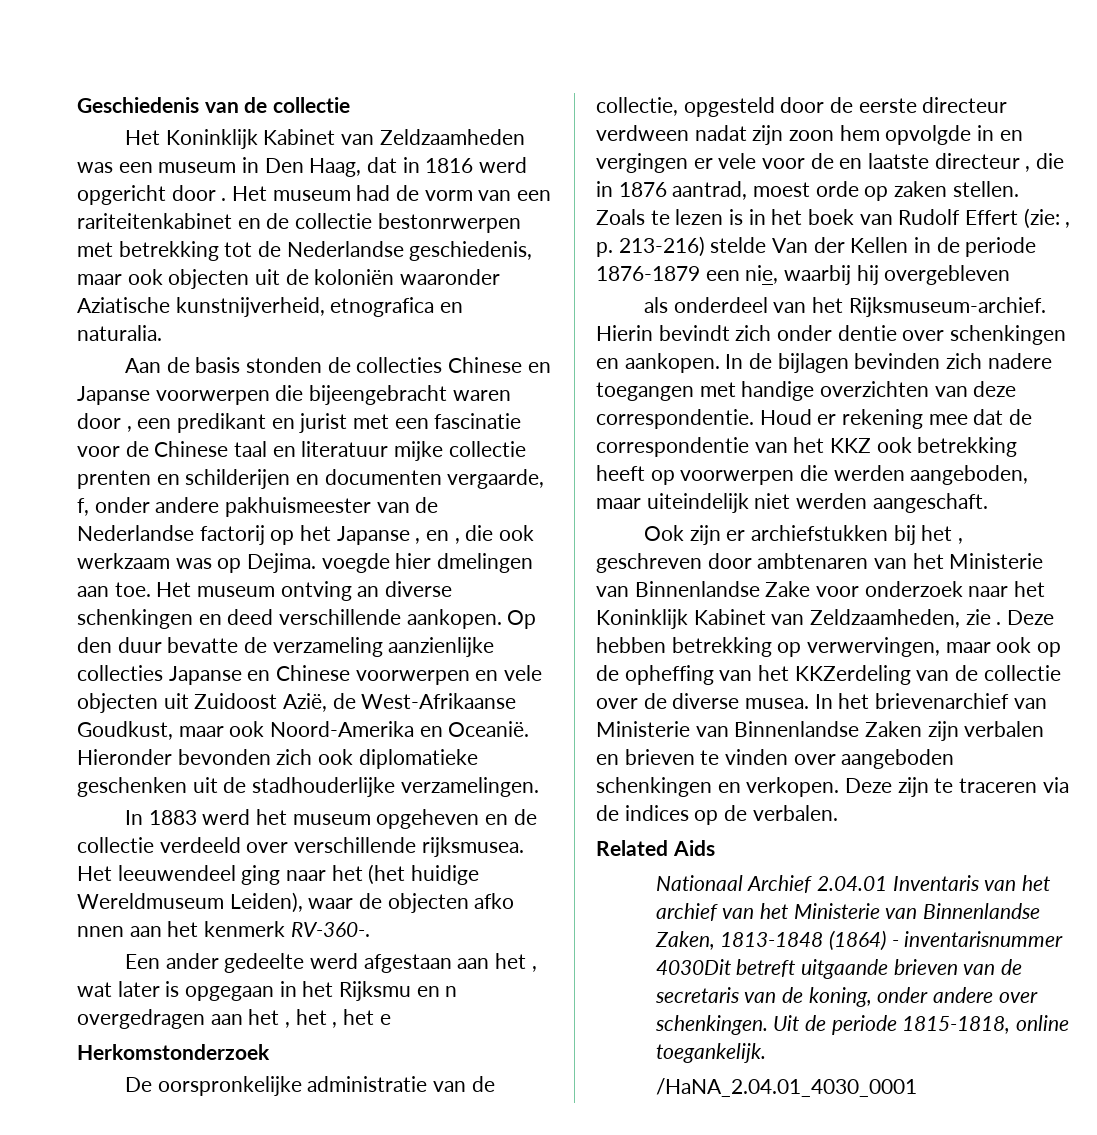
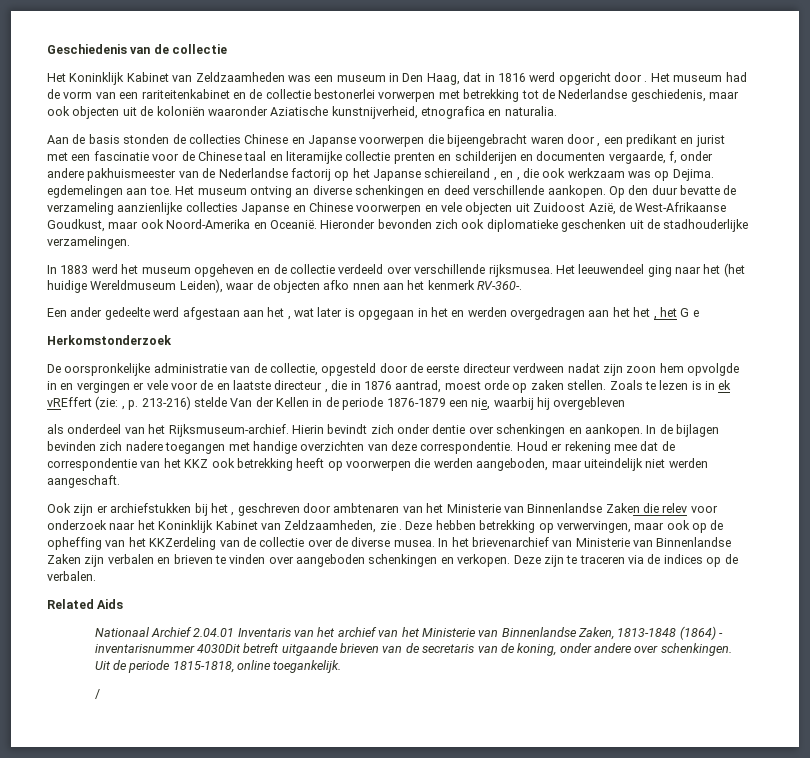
- Het museum had de vorm van een rariteitenkabinet en de collectie bestonrwerpen met betrekking tot de Nederlandse geschiedenis, maar ook objecten uit de koloniën waaronder Aziatische kunstnijverheid, etnografica en naturalia.
+ Het museum had de vorm van een rariteitenkabinet en de collectie bestonerlei vorwerpen met betrekking tot de Nederlandse geschiedenis, maar ook objecten uit de koloniën waaronder Aziatische kunstnijverheid, etnografica en naturalia.
- Aan de basis stonden de collecties Chinese en Japanse voorwerpen die bijeengebracht waren door , een predikant en jurist met een fascinatie voor de Chinese taal en literatuur mijke collectie prenten en schilderijen en documenten vergaarde, f, onder andere pakhuismeester van de Nederlandse factorij op het Japanse , en , die ook werkzaam was op Dejima. voegde hier dmelingen aan toe.
+ Aan de basis stonden de collecties Chinese en Japanse voorwerpen die bijeengebracht waren door , een predikant en jurist met een fascinatie voor de Chinese taal en literamijke collectie prenten en schilderijen en documenten vergaarde, f, onder andere pakhuismeester van de Nederlandse factorij op het Japanse schiereiland , en , die ook werkzaam was op Dejima. egdemelingen aan toe.
- Een ander gedeelte werd afgestaan aan het , wat later is opgegaan in het Rijksmu en n overgedragen aan het , het , het e
+ Een ander gedeelte werd afgestaan aan het , wat later is opgegaan in het en werden overgedragen aan het het , het G e
- Zoals te lezen is in het boek van Rudolf Effert (zie: , p. 213-216) stelde Van der Kellen in de periode 1876-1879 een nie, waarbij hij overgebleven
+ Zoals te lezen is in ek vREffert (zie: , p. 213-216) stelde Van der Kellen in de periode 1876-1879 een nie, waarbij hij overgebleven
- Ook zijn er archiefstukken bij het , geschreven door ambtenaren van het Ministerie van Binnenlandse Zake voor onderzoek naar het Koninklijk Kabinet van Zeldzaamheden, zie .
+ Ook zijn er archiefstukken bij het , geschreven door ambtenaren van het Ministerie van Binnenlandse Zaken die relev voor onderzoek naar het Koninklijk Kabinet van Zeldzaamheden, zie .
- /HaNA_2.04.01_4030_0001
+ /

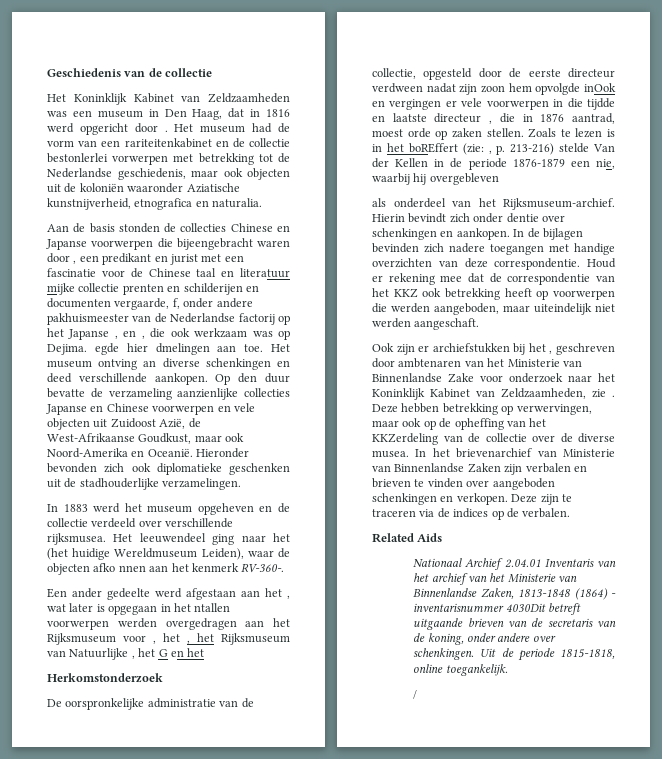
- Het museum had de vorm van een rariteitenkabinet en de collectie bestonerlei vorwerpen met betrekking tot de Nederlandse geschiedenis, maar ook objecten uit de koloniën waaronder Aziatische kunstnijverheid, etnografica en naturalia.
+ Het museum had de vorm van een rariteitenkabinet en de collectie bestonlerlei vorwerpen met betrekking tot de Nederlandse geschiedenis, maar ook objecten uit de koloniën waaronder Aziatische kunstnijverheid, etnografica en naturalia.
- Aan de basis stonden de collecties Chinese en Japanse voorwerpen die bijeengebracht waren door , een predikant en jurist met een fascinatie voor de Chinese taal en literamijke collectie prenten en schilderijen en documenten vergaarde, f, onder andere pakhuismeester van de Nederlandse factorij op het Japanse schiereiland , en , die ook werkzaam was op Dejima. egdemelingen aan toe.
+ Aan de basis stonden de collecties Chinese en Japanse voorwerpen die bijeengebracht waren door , een predikant en jurist met een fascinatie voor de Chinese taal en literatuur mijke collectie prenten en schilderijen en documenten vergaarde, f, onder andere pakhuismeester van de Nederlandse factorij op het Japanse , en , die ook werkzaam was op Dejima. egde hier dmelingen aan toe.
- Een ander gedeelte werd afgestaan aan het , wat later is opgegaan in het en werden overgedragen aan het het , het G e
+ Een ander gedeelte werd afgestaan aan het , wat later is opgegaan in het ntallen voorwerpen werden overgedragen aan het Rijksmuseum voor , het , het Rijksmuseum van Natuurlijke , het G en het
- De oorspronkelijke administratie van de collectie, opgesteld door de eerste directeur verdween nadat zijn zoon hem opvolgde in en vergingen er vele voor de en laatste directeur , die in 1876 aantrad, moest orde op zaken stellen.
+ De oorspronkelijke administratie van de collectie, opgesteld door de eerste directeur verdween nadat zijn zoon hem opvolgde inOok en vergingen er vele voorwerpen in die tijdde en laatste directeur , die in 1876 aantrad, moest orde op zaken stellen.
- Zoals te lezen is in ek vREffert (zie: , p. 213-216) stelde Van der Kellen in de periode 1876-1879 een nie, waarbij hij overgebleven
+ Zoals te lezen is in het boREffert (zie: , p. 213-216) stelde Van der Kellen in de periode 1876-1879 een nie, waarbij hij overgebleven
- Ook zijn er archiefstukken bij het , geschreven door ambtenaren van het Ministerie van Binnenlandse Zaken die relev voor onderzoek naar het Koninklijk Kabinet van Zeldzaamheden, zie .
+ Ook zijn er archiefstukken bij het , geschreven door ambtenaren van het Ministerie van Binnenlandse Zake voor onderzoek naar het Koninklijk Kabinet van Zeldzaamheden, zie .

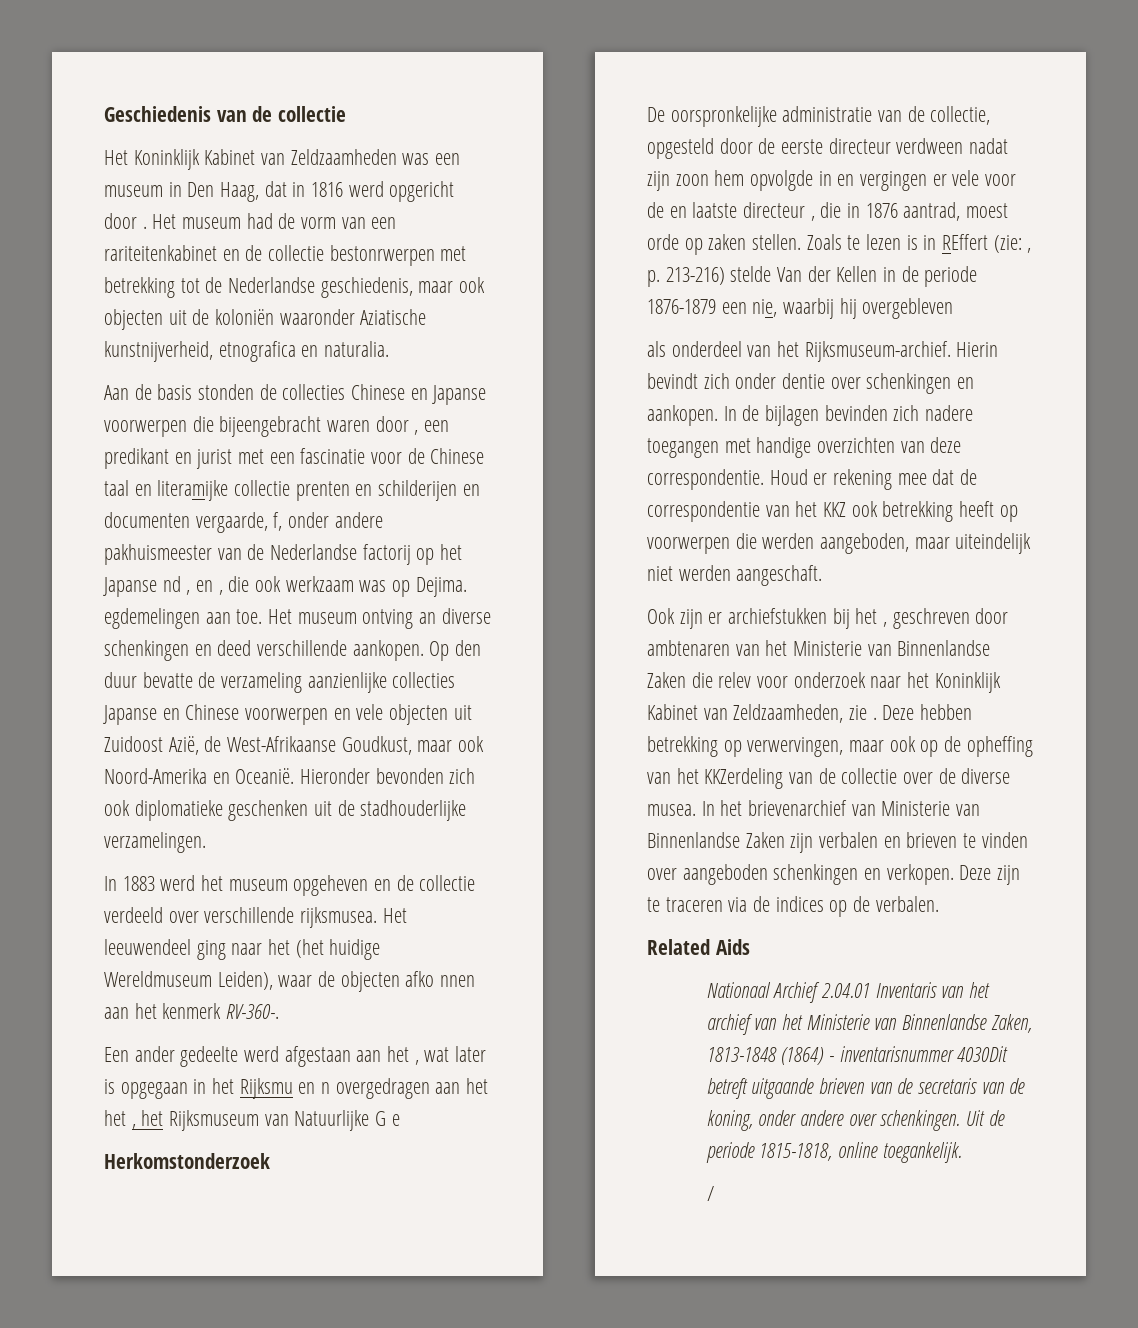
- Het museum had de vorm van een rariteitenkabinet en de collectie bestonlerlei vorwerpen met betrekking tot de Nederlandse geschiedenis, maar ook objecten uit de koloniën waaronder Aziatische kunstnijverheid, etnografica en naturalia.
+ Het museum had de vorm van een rariteitenkabinet en de collectie bestonrwerpen met betrekking tot de Nederlandse geschiedenis, maar ook objecten uit de koloniën waaronder Aziatische kunstnijverheid, etnografica en naturalia.
- Aan de basis stonden de collecties Chinese en Japanse voorwerpen die bijeengebracht waren door , een predikant en jurist met een fascinatie voor de Chinese taal en literatuur mijke collectie prenten en schilderijen en documenten vergaarde, f, onder andere pakhuismeester van de Nederlandse factorij op het Japanse , en , die ook werkzaam was op Dejima. egde hier dmelingen aan toe.
+ Aan de basis stonden de collecties Chinese en Japanse voorwerpen die bijeengebracht waren door , een predikant en jurist met een fascinatie voor de Chinese taal en literamijke collectie prenten en schilderijen en documenten vergaarde, f, onder andere pakhuismeester van de Nederlandse factorij op het Japanse nd , en , die ook werkzaam was op Dejima. egdemelingen aan toe.
- Een ander gedeelte werd afgestaan aan het , wat later is opgegaan in het ntallen voorwerpen werden overgedragen aan het Rijksmuseum voor , het , het Rijksmuseum van Natuurlijke , het G en het
+ Een ander gedeelte werd afgestaan aan het , wat later is opgegaan in het Rijksmu en n overgedragen aan het het , het Rijksmuseum van Natuurlijke G e
- De oorspronkelijke administratie van de collectie, opgesteld door de eerste directeur verdween nadat zijn zoon hem opvolgde inOok en vergingen er vele voorwerpen in die tijdde en laatste directeur , die in 1876 aantrad, moest orde op zaken stellen.
+ De oorspronkelijke administratie van de collectie, opgesteld door de eerste directeur verdween nadat zijn zoon hem opvolgde in en vergingen er vele voor de en laatste directeur , die in 1876 aantrad, moest orde op zaken stellen.
- Zoals te lezen is in het boREffert (zie: , p. 213-216) stelde Van der Kellen in de periode 1876-1879 een nie, waarbij hij overgebleven
+ Zoals te lezen is in REffert (zie: , p. 213-216) stelde Van der Kellen in de periode 1876-1879 een nie, waarbij hij overgebleven
- Ook zijn er archiefstukken bij het , geschreven door ambtenaren van het Ministerie van Binnenlandse Zake voor onderzoek naar het Koninklijk Kabinet van Zeldzaamheden, zie .
+ Ook zijn er archiefstukken bij het , geschreven door ambtenaren van het Ministerie van Binnenlandse Zaken die relev voor onderzoek naar het Koninklijk Kabinet van Zeldzaamheden, zie .

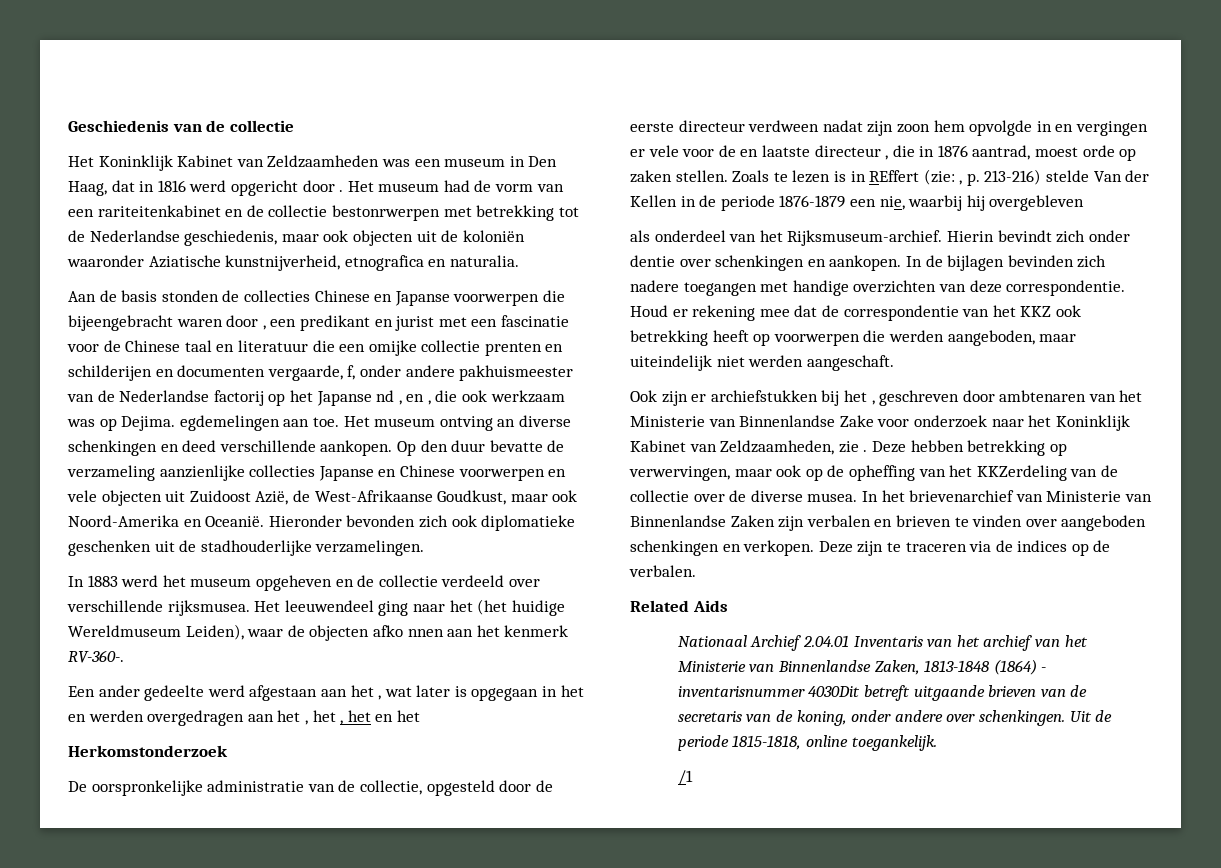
- Aan de basis stonden de collecties Chinese en Japanse voorwerpen die bijeengebracht waren door , een predikant en jurist met een fascinatie voor de Chinese taal en literamijke collectie prenten en schilderijen en documenten vergaarde, f, onder andere pakhuismeester van de Nederlandse factorij op het Japanse nd , en , die ook werkzaam was op Dejima. egdemelingen aan toe.
+ Aan de basis stonden de collecties Chinese en Japanse voorwerpen die bijeengebracht waren door , een predikant en jurist met een fascinatie voor de Chinese taal en literatuur die een omijke collectie prenten en schilderijen en documenten vergaarde, f, onder andere pakhuismeester van de Nederlandse factorij op het Japanse nd , en , die ook werkzaam was op Dejima. egdemelingen aan toe.
- Een ander gedeelte werd afgestaan aan het , wat later is opgegaan in het Rijksmu en n overgedragen aan het het , het Rijksmuseum van Natuurlijke G e
+ Een ander gedeelte werd afgestaan aan het , wat later is opgegaan in het en werden overgedragen aan het , het , het en het
- Ook zijn er archiefstukken bij het , geschreven door ambtenaren van het Ministerie van Binnenlandse Zaken die relev voor onderzoek naar het Koninklijk Kabinet van Zeldzaamheden, zie .
+ Ook zijn er archiefstukken bij het , geschreven door ambtenaren van het Ministerie van Binnenlandse Zake voor onderzoek naar het Koninklijk Kabinet van Zeldzaamheden, zie .
- /
+ /1

